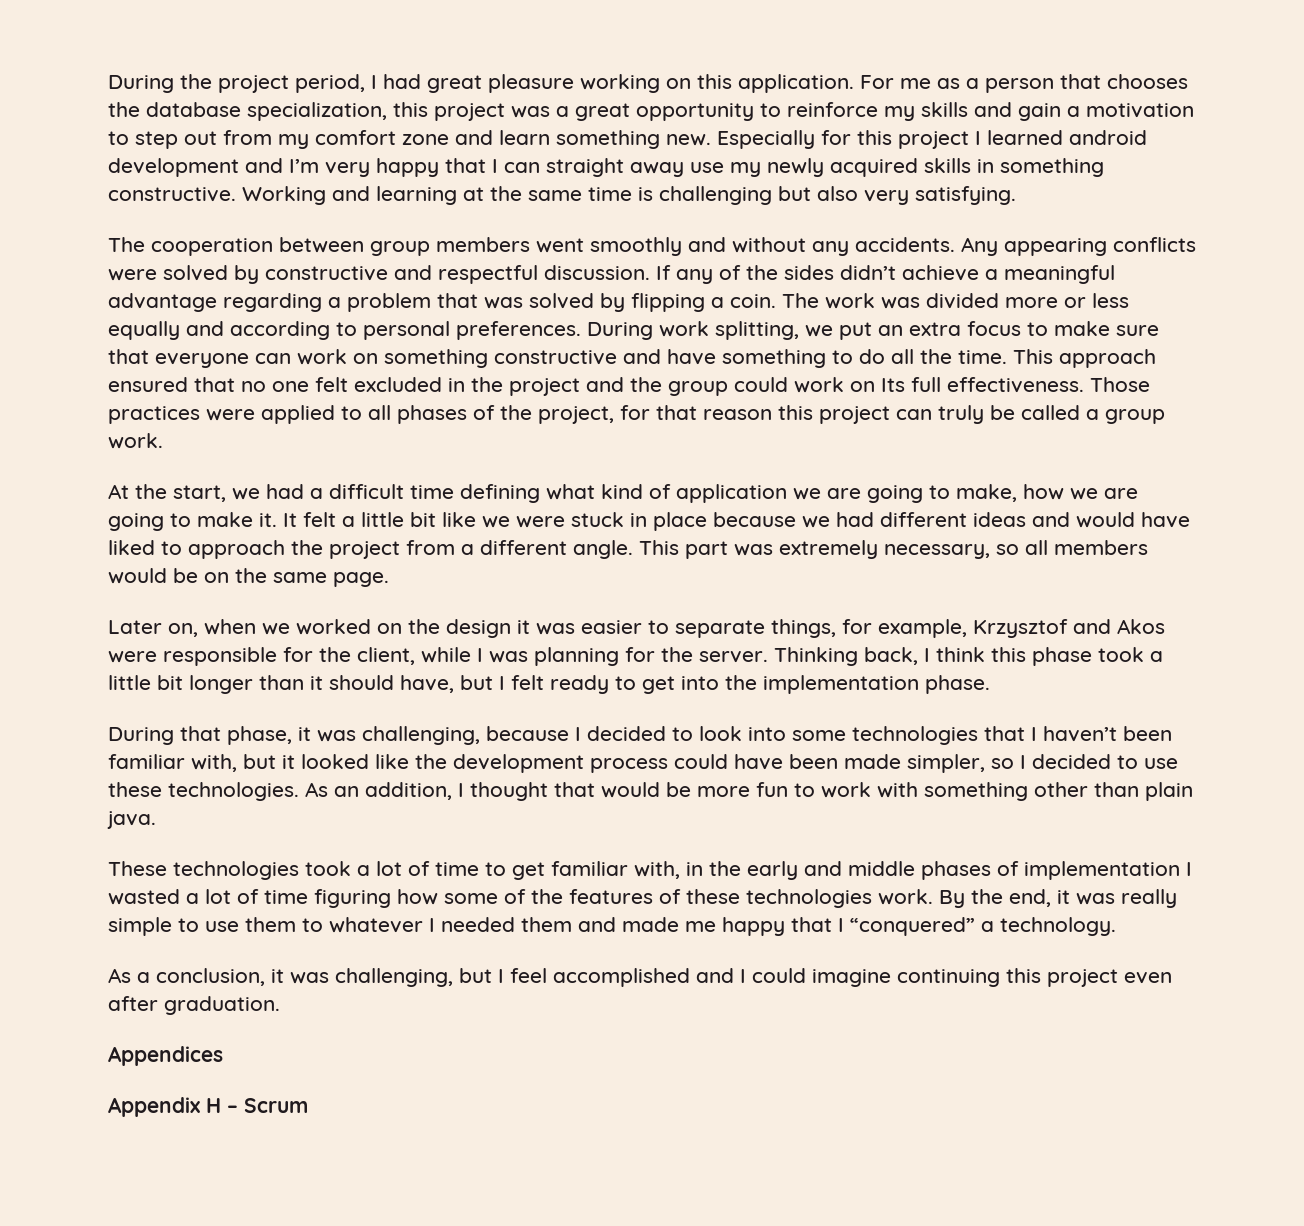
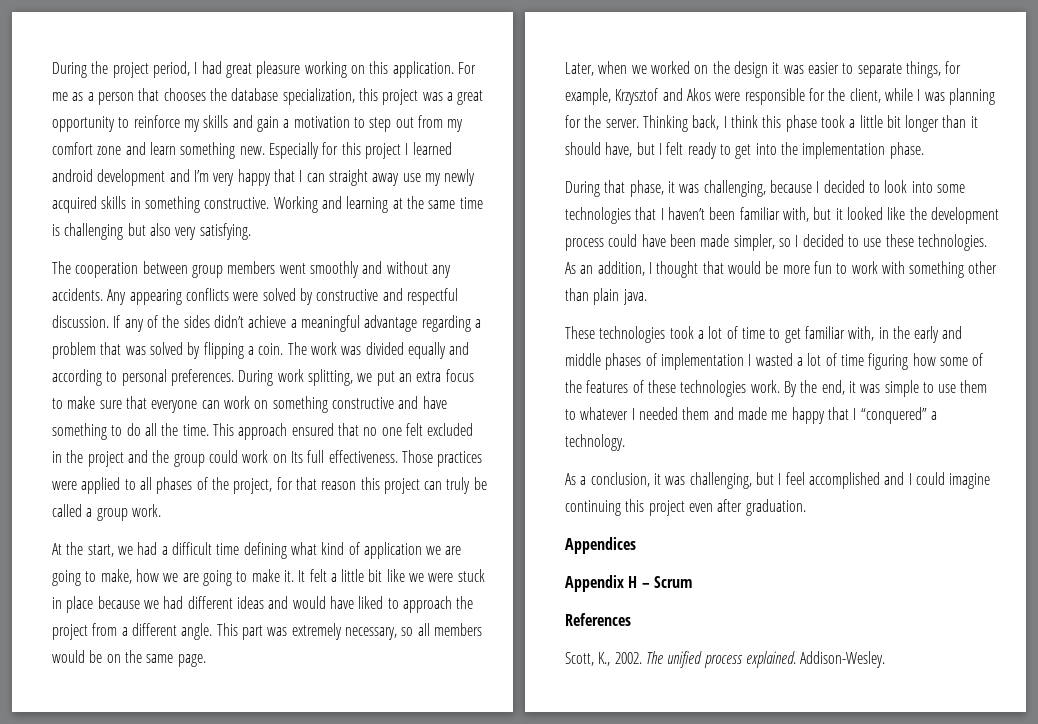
- The work was divided more or less equally and according to personal preferences.
+ The work was divided equally and according to personal preferences.
- Later on, when we worked on the design it was easier to separate things, for example, Krzysztof and Akos were responsible for the client, while I was planning for the server.
+ Later, when we worked on the design it was easier to separate things, for example, Krzysztof and Akos were responsible for the client, while I was planning for the server.
- By the end, it was really simple to use them to whatever I needed them and made me happy that I “conquered” a technology.
+ By the end, it was simple to use them to whatever I needed them and made me happy that I “conquered” a technology.
+ References
+ Scott, K., 2002. The unified process explained. Addison-Wesley.

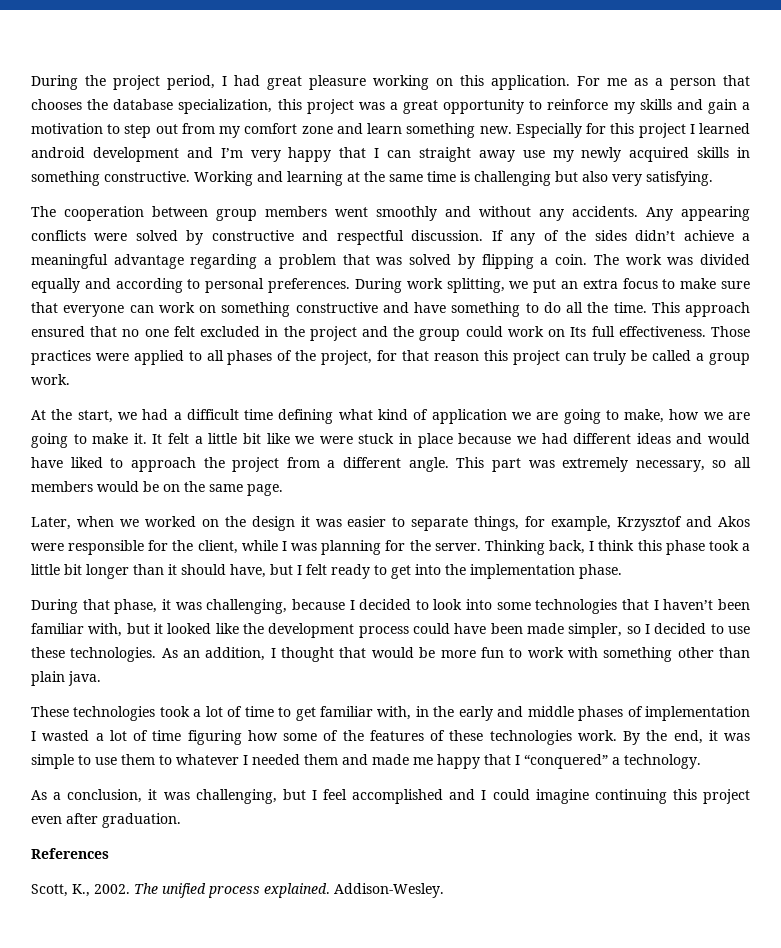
- Appendices
- Appendix H – Scrum

